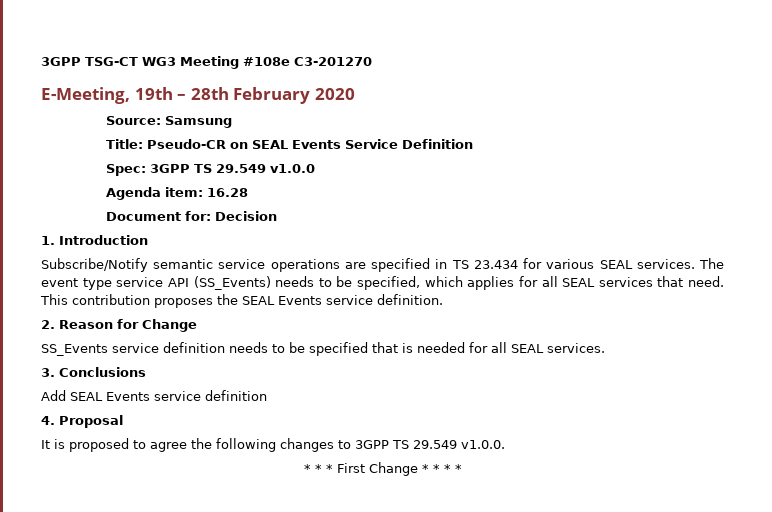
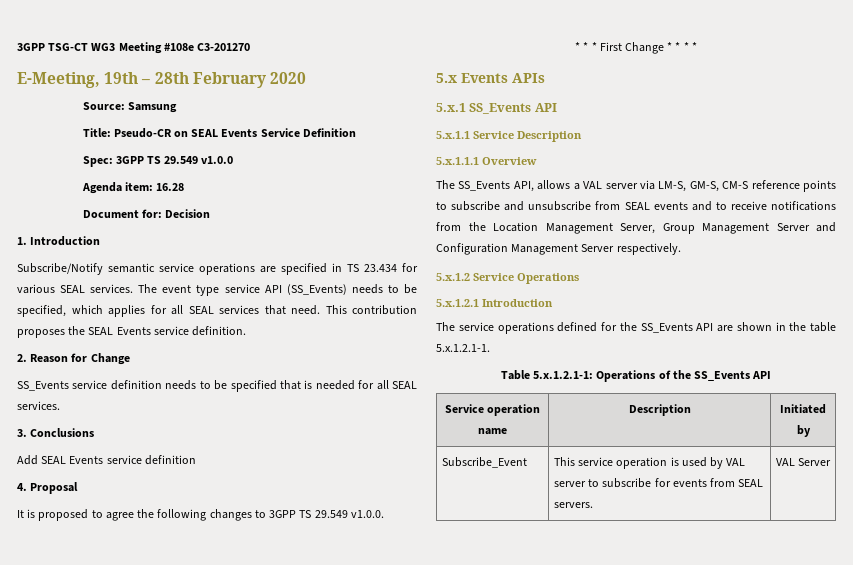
+ 5.x Events APIs
+ 5.x.1 SS_Events API
+ 5.x.1.1 Service Description
+ 5.x.1.1.1 Overview
+ The SS_Events API, allows a VAL server via LM-S, GM-S, CM-S reference points to subscribe and unsubscribe from SEAL events and to receive notifications from the Location Management Server, Group Management Server and Configuration Management Server respectively.
+ 5.x.1.2 Service Operations
+ 5.x.1.2.1 Introduction
+ The service operations defined for the SS_Events API are shown in the table 5.x.1.2.1-1.
+ Table 5.x.1.2.1-1: Operations of the SS_Events API
+ Service operation name | Description | Initiated by
+ Subscribe_Event | This service operation is used by VAL server to subscribe for events from SEAL servers. | VAL Server

